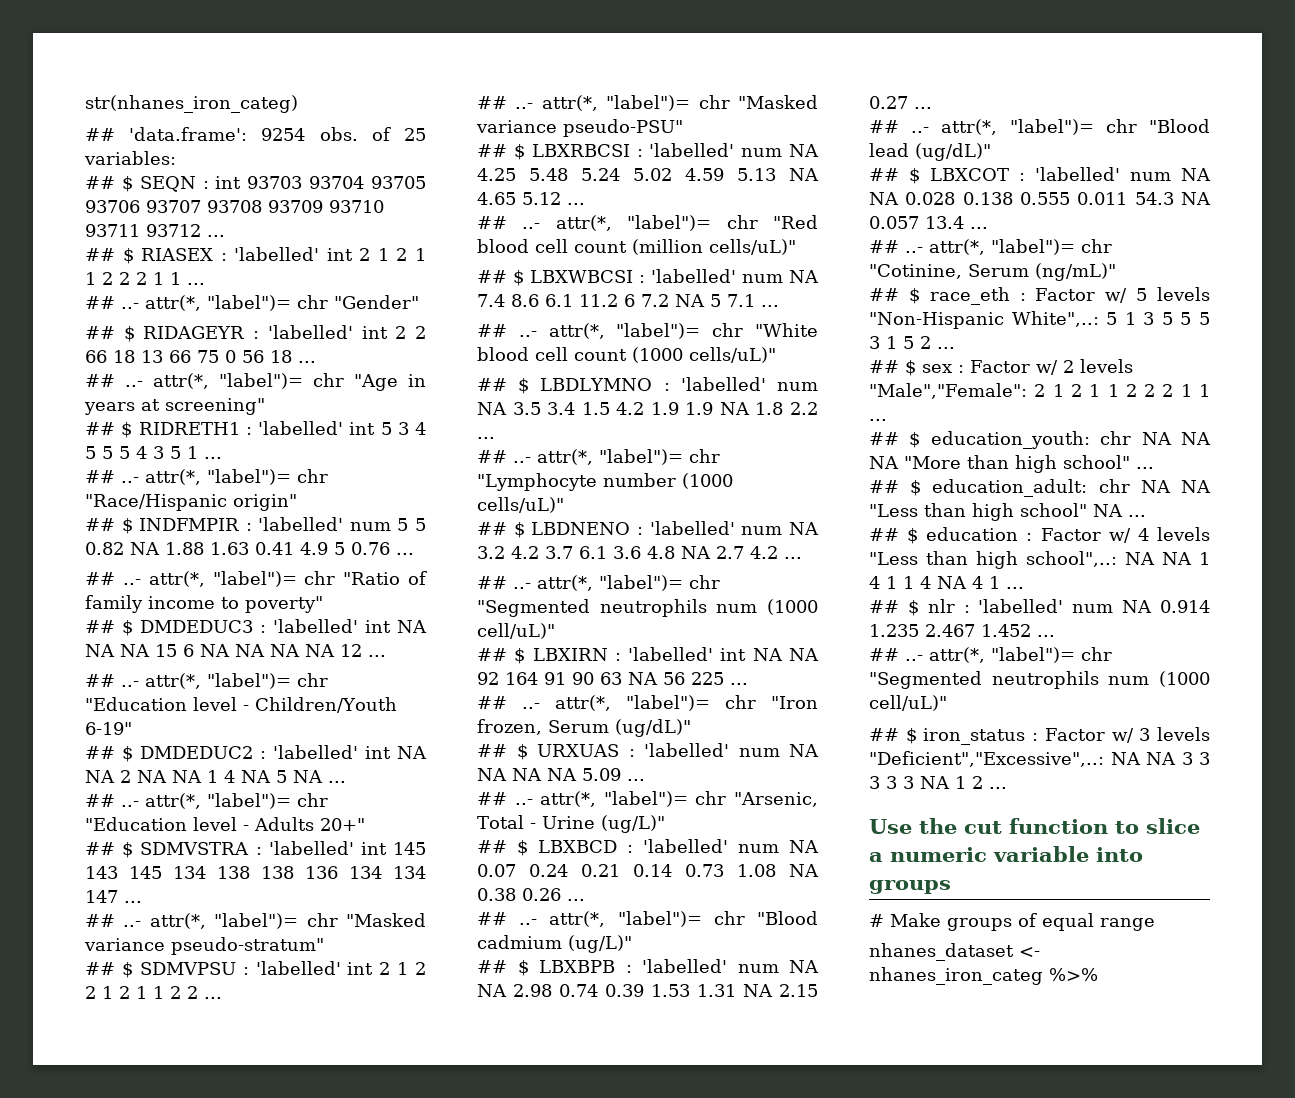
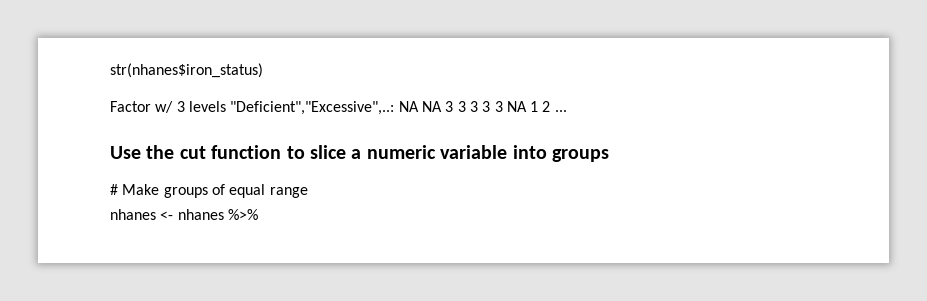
- str(nhanes_iron_categ)
- ## 'data.frame': 9254 obs. of 25 variables:
- ## $ SEQN : int 93703 93704 93705 93706 93707 93708 93709 93710 93711 93712 ...
- ## $ RIASEX : 'labelled' int 2 1 2 1 1 2 2 2 1 1 ...
- ## ..- attr(*, "label")= chr "Gender"
- ## $ RIDAGEYR : 'labelled' int 2 2 66 18 13 66 75 0 56 18 ...
- ## ..- attr(*, "label")= chr "Age in years at screening"
- ## $ RIDRETH1 : 'labelled' int 5 3 4 5 5 5 4 3 5 1 ...
- ## ..- attr(*, "label")= chr "Race/Hispanic origin"
- ## $ INDFMPIR : 'labelled' num 5 5 0.82 NA 1.88 1.63 0.41 4.9 5 0.76 ...
- ## ..- attr(*, "label")= chr "Ratio of family income to poverty"
- ## $ DMDEDUC3 : 'labelled' int NA NA NA 15 6 NA NA NA NA 12 ...
- ## ..- attr(*, "label")= chr "Education level - Children/Youth 6-19"
- ## $ DMDEDUC2 : 'labelled' int NA NA 2 NA NA 1 4 NA 5 NA ...
- ## ..- attr(*, "label")= chr "Education level - Adults 20+"
- ## $ SDMVSTRA : 'labelled' int 145 143 145 134 138 138 136 134 134 147 ...
- ## ..- attr(*, "label")= chr "Masked variance pseudo-stratum"
- ## $ SDMVPSU : 'labelled' int 2 1 2 2 1 2 1 1 2 2 ...
- ## ..- attr(*, "label")= chr "Masked variance pseudo-PSU"
- ## $ LBXRBCSI : 'labelled' num NA 4.25 5.48 5.24 5.02 4.59 5.13 NA 4.65 5.12 ...
- ## ..- attr(*, "label")= chr "Red blood cell count (million cells/uL)"
- ## $ LBXWBCSI : 'labelled' num NA 7.4 8.6 6.1 11.2 6 7.2 NA 5 7.1 ...
- ## ..- attr(*, "label")= chr "White blood cell count (1000 cells/uL)"
- ## $ LBDLYMNO : 'labelled' num NA 3.5 3.4 1.5 4.2 1.9 1.9 NA 1.8 2.2 ...
- ## ..- attr(*, "label")= chr "Lymphocyte number (1000 cells/uL)"
- ## $ LBDNENO : 'labelled' num NA 3.2 4.2 3.7 6.1 3.6 4.8 NA 2.7 4.2 ...
- ## ..- attr(*, "label")= chr "Segmented neutrophils num (1000 cell/uL)"
- ## $ LBXIRN : 'labelled' int NA NA 92 164 91 90 63 NA 56 225 ...
- ## ..- attr(*, "label")= chr "Iron frozen, Serum (ug/dL)"
- ## $ URXUAS : 'labelled' num NA NA NA NA 5.09 ...
- ## ..- attr(*, "label")= chr "Arsenic, Total - Urine (ug/L)"
- ## $ LBXBCD : 'labelled' num NA 0.07 0.24 0.21 0.14 0.73 1.08 NA 0.38 0.26 ...
- ## ..- attr(*, "label")= chr "Blood cadmium (ug/L)"
- ## $ LBXBPB : 'labelled' num NA NA 2.98 0.74 0.39 1.53 1.31 NA 2.15 0.27 ...
- ## ..- attr(*, "label")= chr "Blood lead (ug/dL)"
- ## $ LBXCOT : 'labelled' num NA NA 0.028 0.138 0.555 0.011 54.3 NA 0.057 13.4 ...
- ## ..- attr(*, "label")= chr "Cotinine, Serum (ng/mL)"
- ## $ race_eth : Factor w/ 5 levels "Non-Hispanic White",..: 5 1 3 5 5 5 3 1 5 2 ...
- ## $ sex : Factor w/ 2 levels "Male","Female": 2 1 2 1 1 2 2 2 1 1 ...
- ## $ education_youth: chr NA NA NA "More than high school" ...
- ## $ education_adult: chr NA NA "Less than high school" NA ...
- ## $ education : Factor w/ 4 levels "Less than high school",..: NA NA 1 4 1 1 4 NA 4 1 ...
- ## $ nlr : 'labelled' num NA 0.914 1.235 2.467 1.452 ...
- ## ..- attr(*, "label")= chr "Segmented neutrophils num (1000 cell/uL)"
- ## $ iron_status : Factor w/ 3 levels "Deficient","Excessive",..: NA NA 3 3 3 3 3 NA 1 2 ...
+ str(nhanes$iron_status)
+ Factor w/ 3 levels "Deficient","Excessive",..: NA NA 3 3 3 3 3 NA 1 2 ...
- nhanes_dataset <- nhanes_iron_categ %>%
+ nhanes <- nhanes %>%

